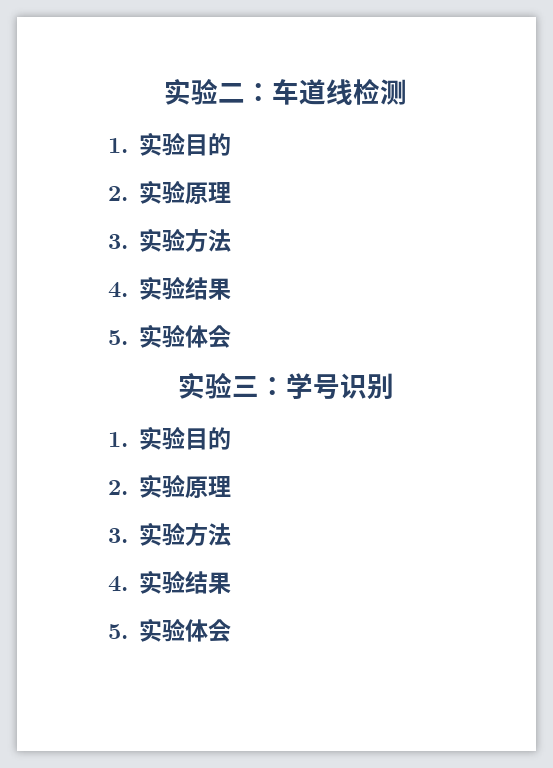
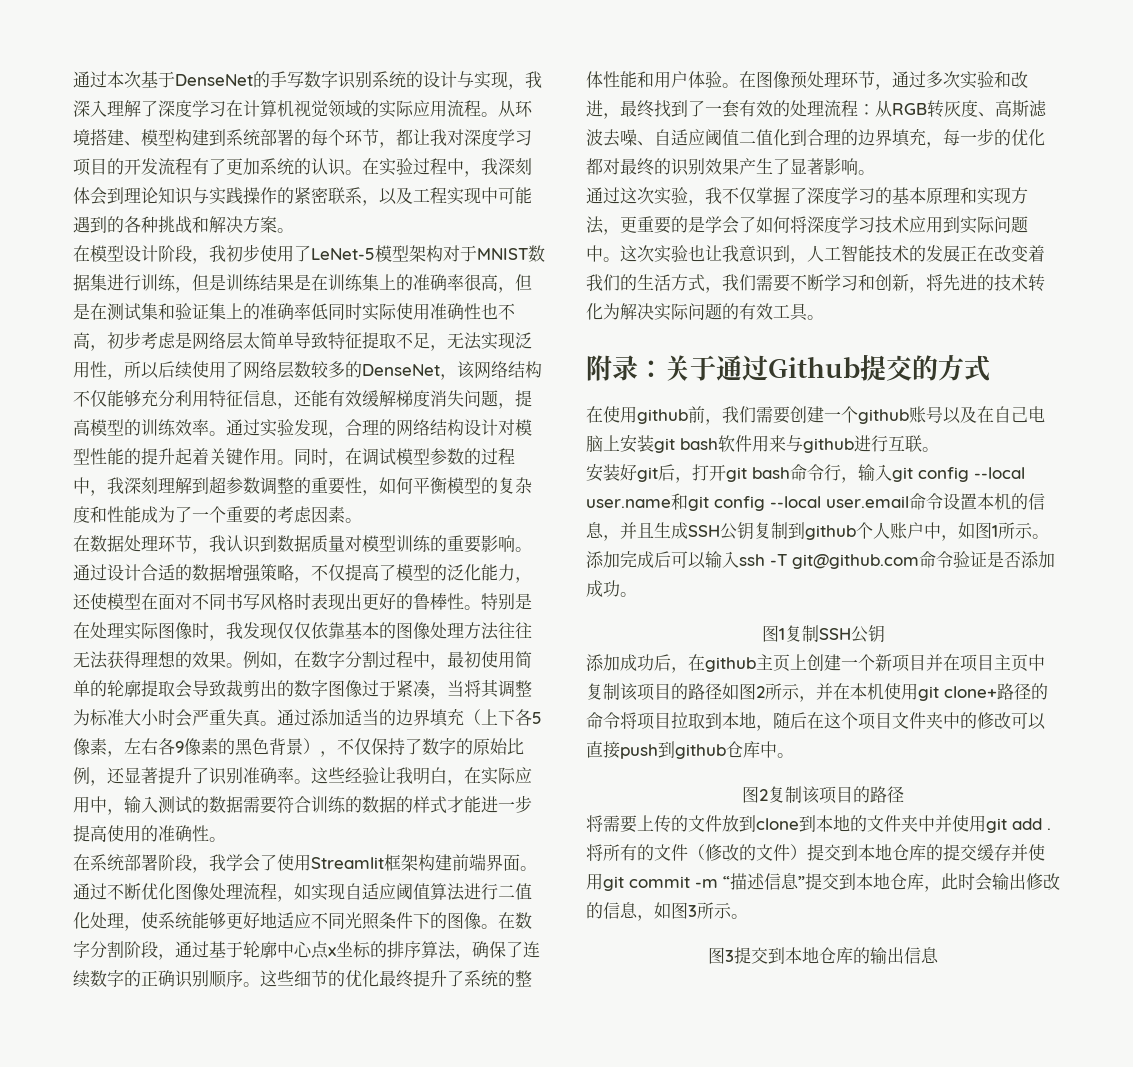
- 实验二：车道线检测
- 1.实验目的
- 2.实验原理
- 3.实验方法
- 4.实验结果
- 5.实验体会
- 实验三：学号识别
- 1.实验目的
- 2.实验原理
- 3.实验方法
- 4.实验结果
- 5.实验体会
+ 通过本次基于DenseNet的手写数字识别系统的设计与实现，我深入理解了深度学习在计算机视觉领域的实际应用流程。从环境搭建、模型构建到系统部署的每个环节，都让我对深度学习项目的开发流程有了更加系统的认识。在实验过程中，我深刻体会到理论知识与实践操作的紧密联系，以及工程实现中可能遇到的各种挑战和解决方案。
+ 在模型设计阶段，我初步使用了LeNet-5模型架构对于MNIST数据集进行训练，但是训练结果是在训练集上的准确率很高，但是在测试集和验证集上的准确率低同时实际使用准确性也不高，初步考虑是网络层太简单导致特征提取不足，无法实现泛用性，所以后续使用了网络层数较多的DenseNet，该网络结构不仅能够充分利用特征信息，还能有效缓解梯度消失问题，提高模型的训练效率。通过实验发现，合理的网络结构设计对模型性能的提升起着关键作用。同时，在调试模型参数的过程中，我深刻理解到超参数调整的重要性，如何平衡模型的复杂度和性能成为了一个重要的考虑因素。
+ 在数据处理环节，我认识到数据质量对模型训练的重要影响。通过设计合适的数据增强策略，不仅提高了模型的泛化能力，还使模型在面对不同书写风格时表现出更好的鲁棒性。特别是在处理实际图像时，我发现仅仅依靠基本的图像处理方法往往无法获得理想的效果。例如，在数字分割过程中，最初使用简单的轮廓提取会导致裁剪出的数字图像过于紧凑，当将其调整为标准大小时会严重失真。通过添加适当的边界填充（上下各5像素，左右各9像素的黑色背景），不仅保持了数字的原始比例，还显著提升了识别准确率。这些经验让我明白，在实际应用中，输入测试的数据需要符合训练的数据的样式才能进一步提高使用的准确性。
+ 在系统部署阶段，我学会了使用Streamlit框架构建前端界面。通过不断优化图像处理流程，如实现自适应阈值算法进行二值化处理，使系统能够更好地适应不同光照条件下的图像。在数字分割阶段，通过基于轮廓中心点x坐标的排序算法，确保了连续数字的正确识别顺序。这些细节的优化最终提升了系统的整体性能和用户体验。在图像预处理环节，通过多次实验和改进，最终找到了一套有效的处理流程：从RGB转灰度、高斯滤波去噪、自适应阈值二值化到合理的边界填充，每一步的优化都对最终的识别效果产生了显著影响。
+ 通过这次实验，我不仅掌握了深度学习的基本原理和实现方法，更重要的是学会了如何将深度学习技术应用到实际问题中。这次实验也让我意识到，人工智能技术的发展正在改变着我们的生活方式，我们需要不断学习和创新，将先进的技术转化为解决实际问题的有效工具。
+ 附录：关于通过Github提交的方式
+ 在使用github前，我们需要创建一个github账号以及在自己电脑上安装git bash软件用来与github进行互联。
+ 安装好git后，打开git bash命令行，输入git config --local user.name和git config --local user.email命令设置本机的信息，并且生成SSH公钥复制到github个人账户中，如图1所示。添加完成后可以输入ssh -T git@github.com命令验证是否添加成功。
+ 图1复制SSH公钥
+ 添加成功后，在github主页上创建一个新项目并在项目主页中复制该项目的路径如图2所示，并在本机使用git clone+路径的命令将项目拉取到本地，随后在这个项目文件夹中的修改可以直接push到github仓库中。
+ 图2复制该项目的路径
+ 将需要上传的文件放到clone到本地的文件夹中并使用git add .将所有的文件（修改的文件）提交到本地仓库的提交缓存并使用git commit -m “描述信息”提交到本地仓库，此时会输出修改的信息，如图3所示。
+ 图3提交到本地仓库的输出信息

